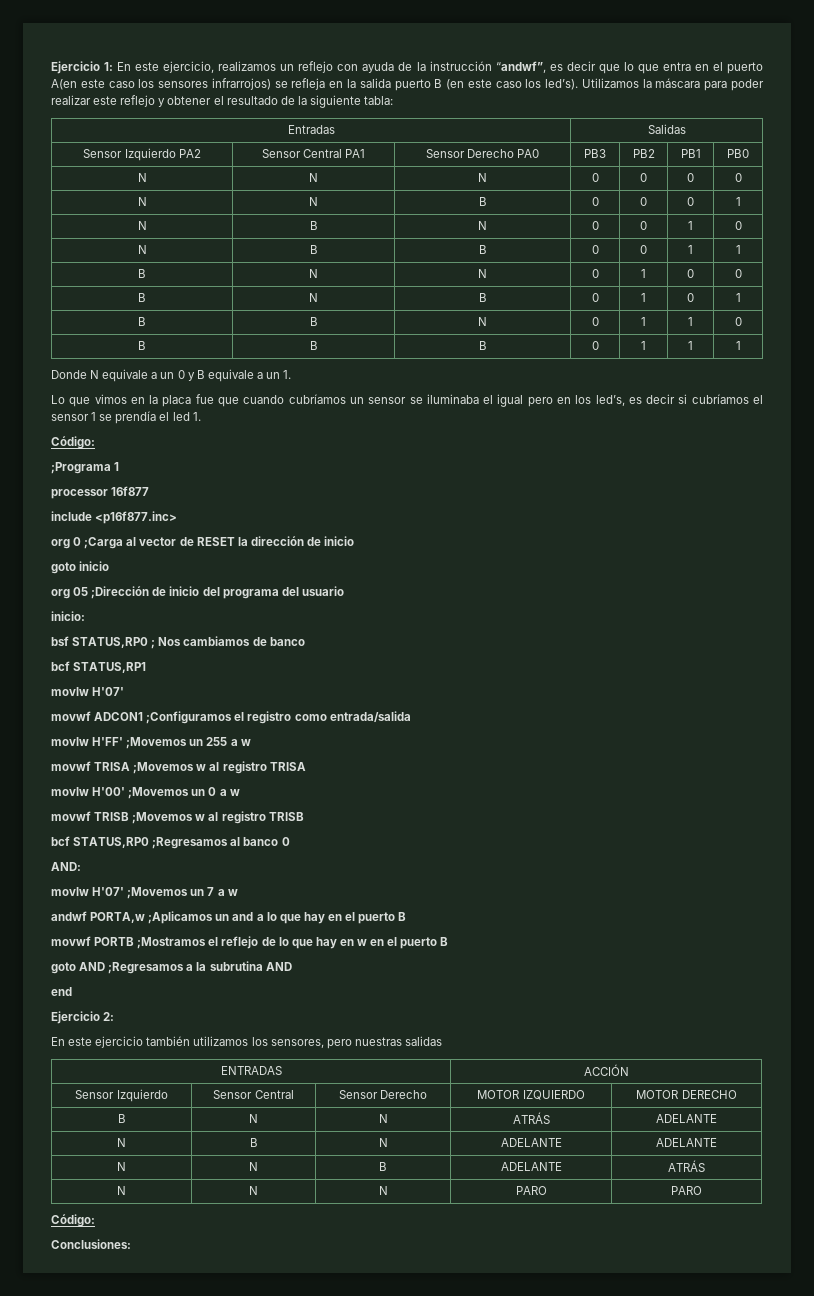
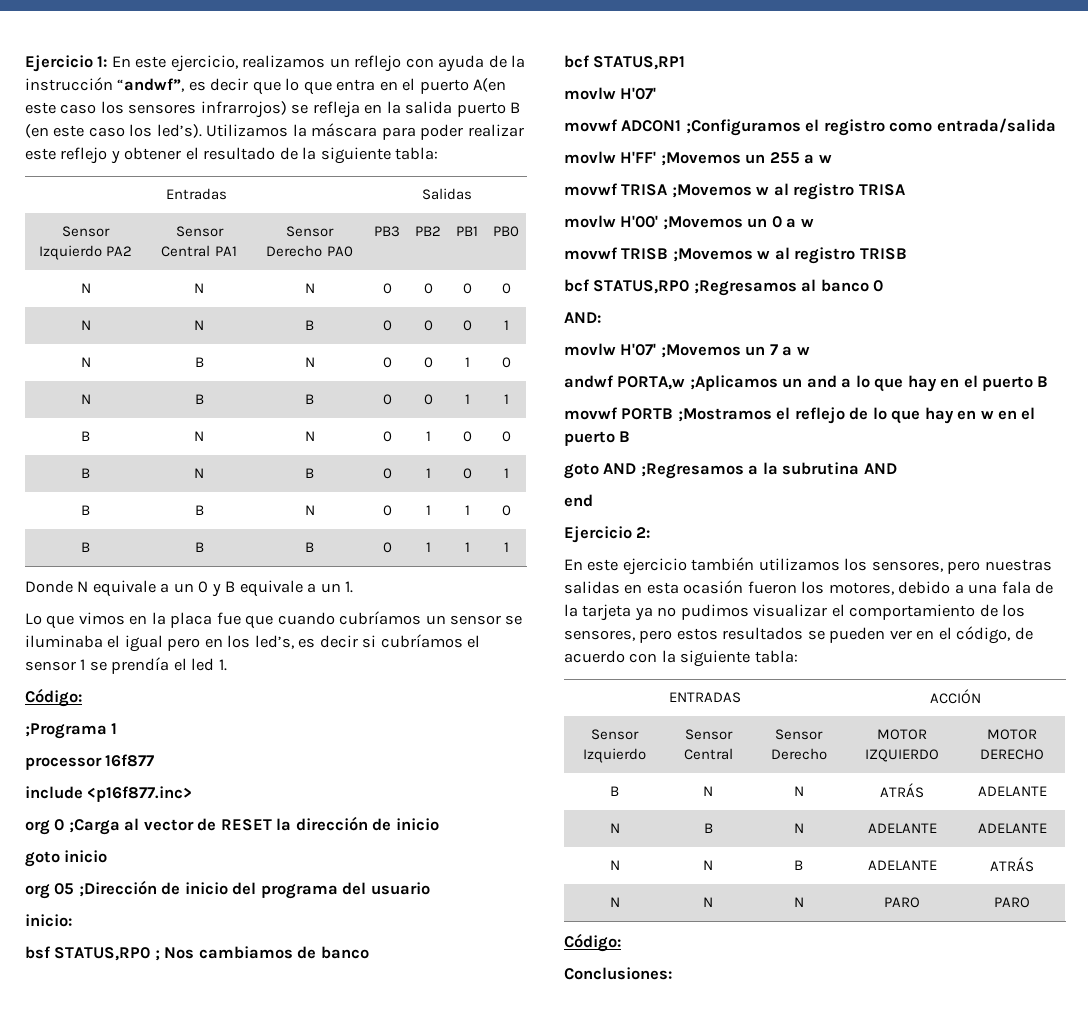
- En este ejercicio también utilizamos los sensores, pero nuestras salidas
+ En este ejercicio también utilizamos los sensores, pero nuestras salidas en esta ocasión fueron los motores, debido a una fala de la tarjeta ya no pudimos visualizar el comportamiento de los sensores, pero estos resultados se pueden ver en el código, de acuerdo con la siguiente tabla:

